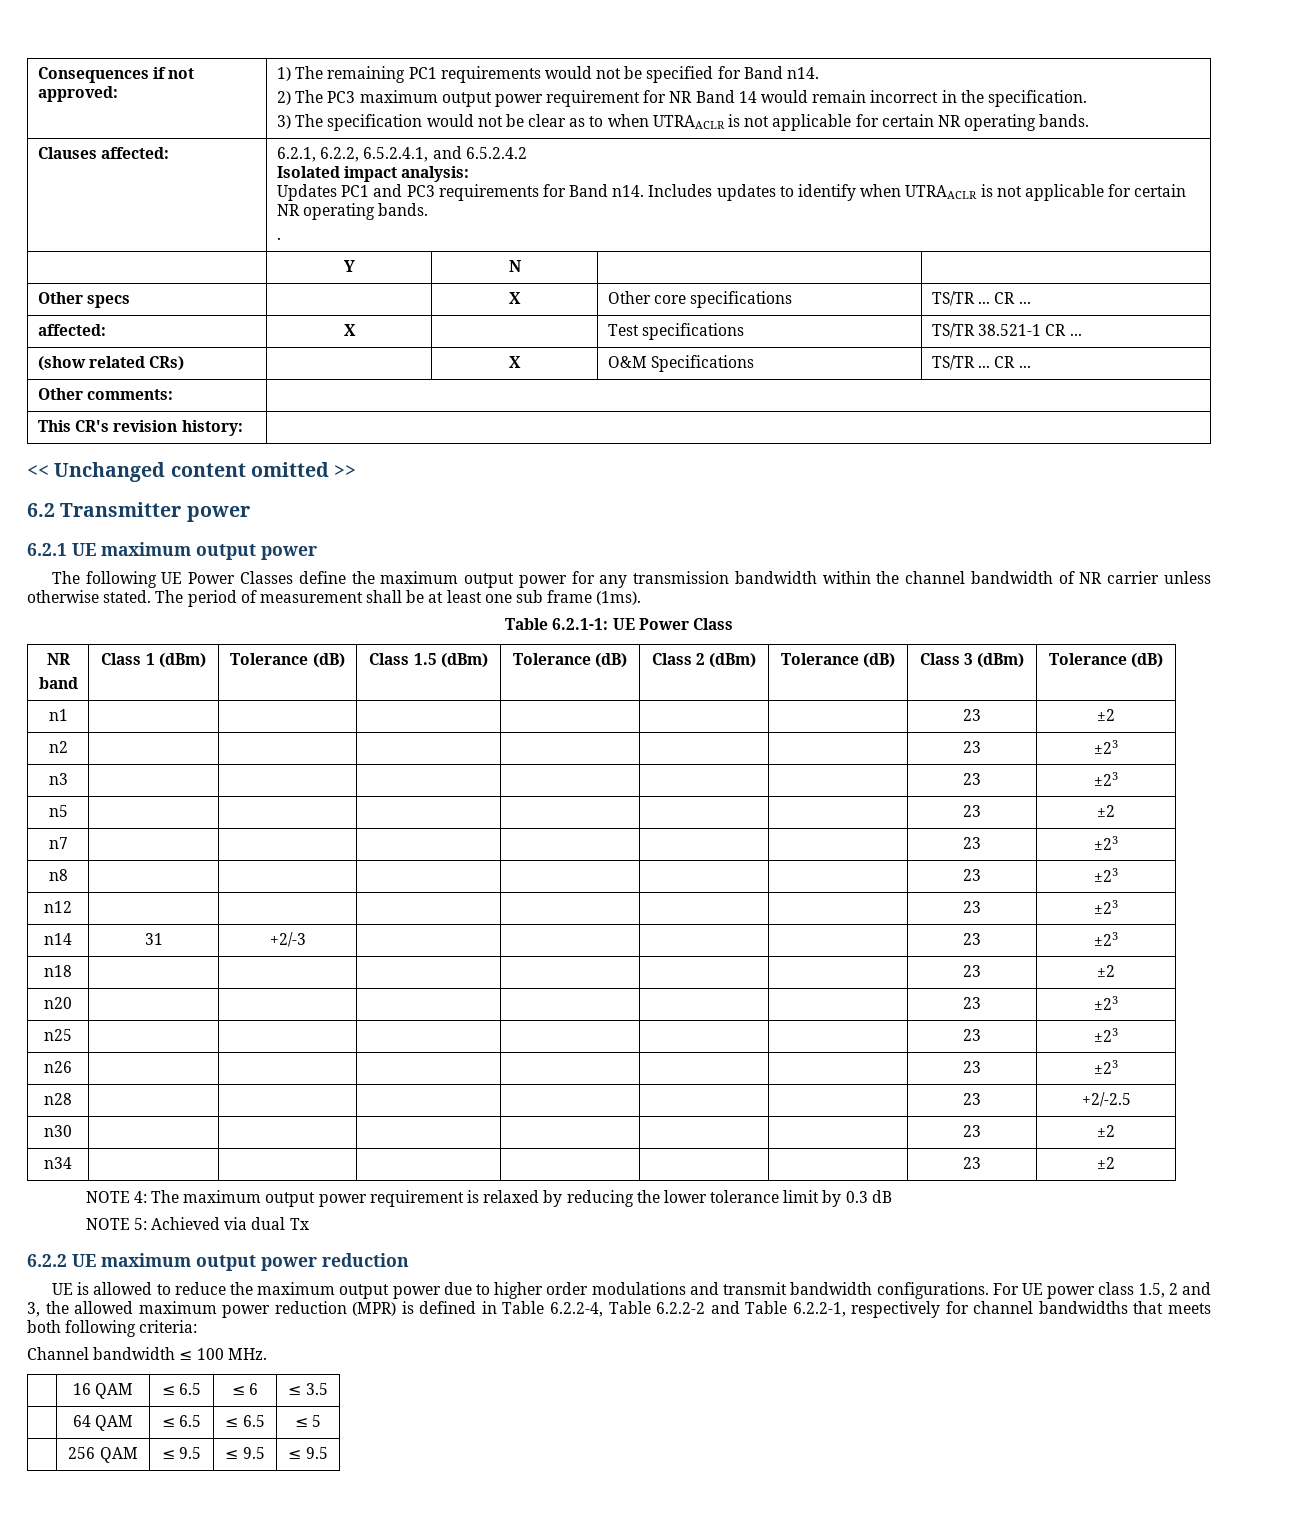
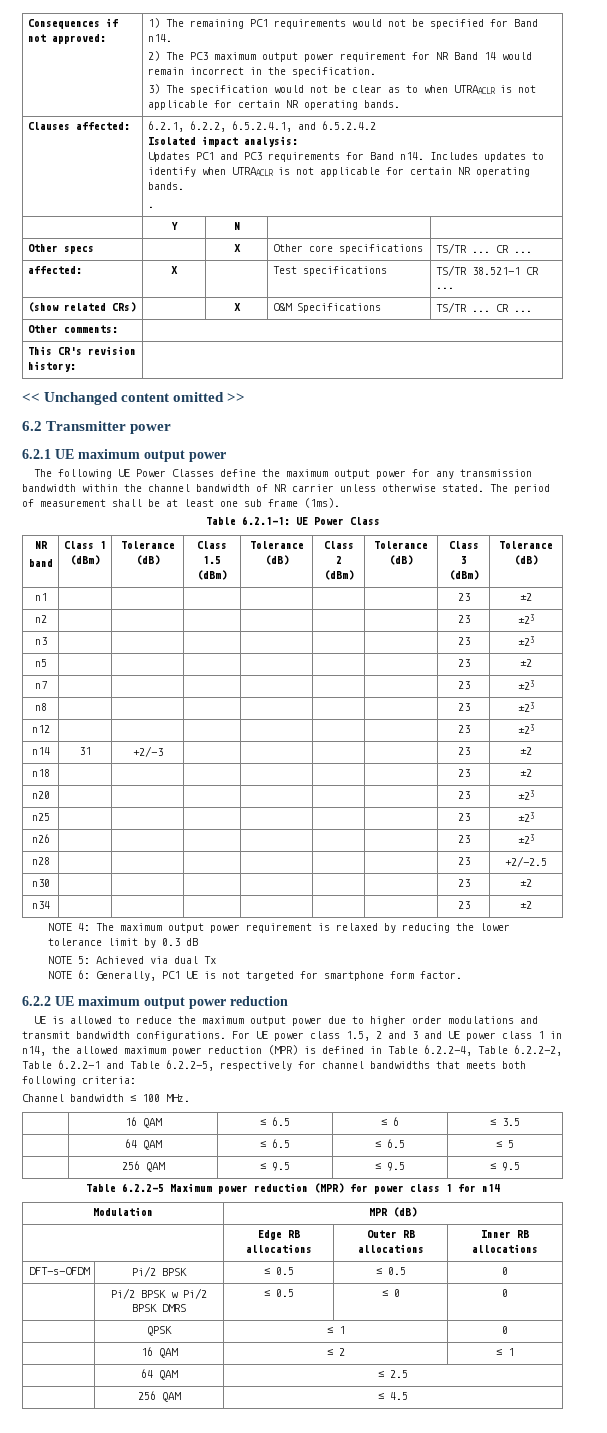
- n14 | 31 | +2/-3 | | | | | 23 | ±23
+ n14 | 31 | +2/-3 | | | | | 23 | ±2
+ NOTE 6: Generally, PC1 UE is not targeted for smartphone form factor.
- For UE power class 1.5, 2 and 3, the allowed maximum power reduction (MPR) is defined in Table 6.2.2-4, Table 6.2.2-2 and Table 6.2.2-1, respectively for channel bandwidths that meets both following criteria:
+ For UE power class 1.5, 2 and 3 and UE power class 1 in n14, the allowed maximum power reduction (MPR) is defined in Table 6.2.2-4, Table 6.2.2-2, Table 6.2.2-1 and Table 6.2.2-5, respectively for channel bandwidths that meets both following criteria:
+ Table 6.2.2-5 Maximum power reduction (MPR) for power class 1 for n14
+ Modulation | MPR (dB)
+ | Edge RB allocations | Outer RB allocations | Inner RB allocations
+ DFT-s-OFDM | Pi/2 BPSK | ≤ 0.5 | ≤ 0.5 | 0
+ | Pi/2 BPSK w Pi/2 BPSK DMRS | ≤ 0.5 | ≤ 0 | 0
+ | QPSK | ≤ 1 | 0
+ | 16 QAM | ≤ 2 | ≤ 1
+ | 64 QAM | ≤ 2.5
+ | 256 QAM | ≤ 4.5

